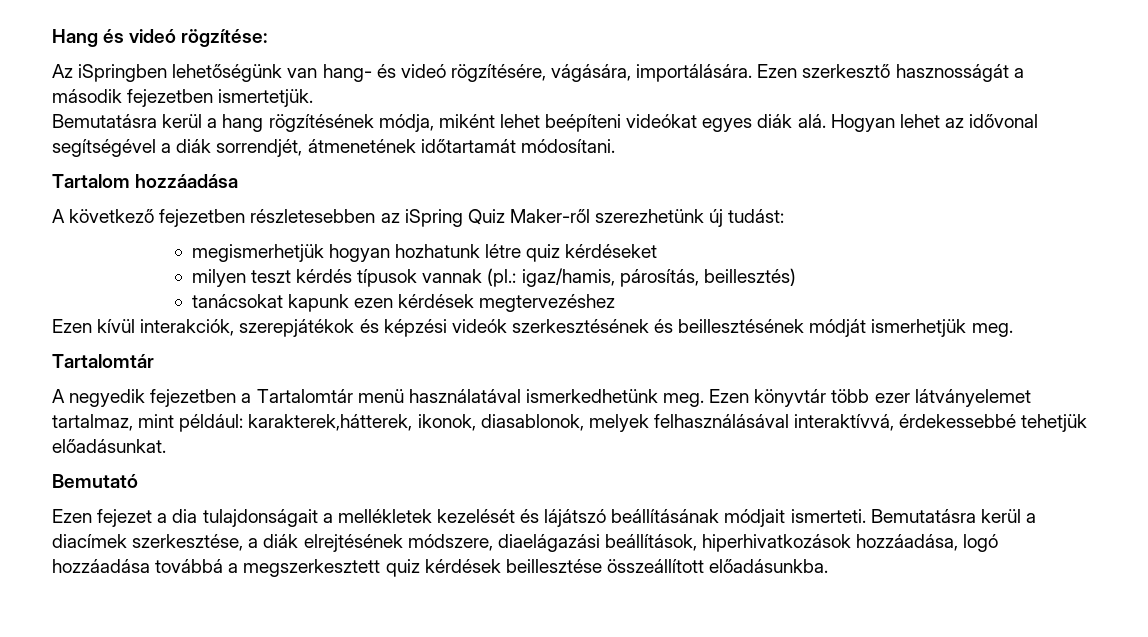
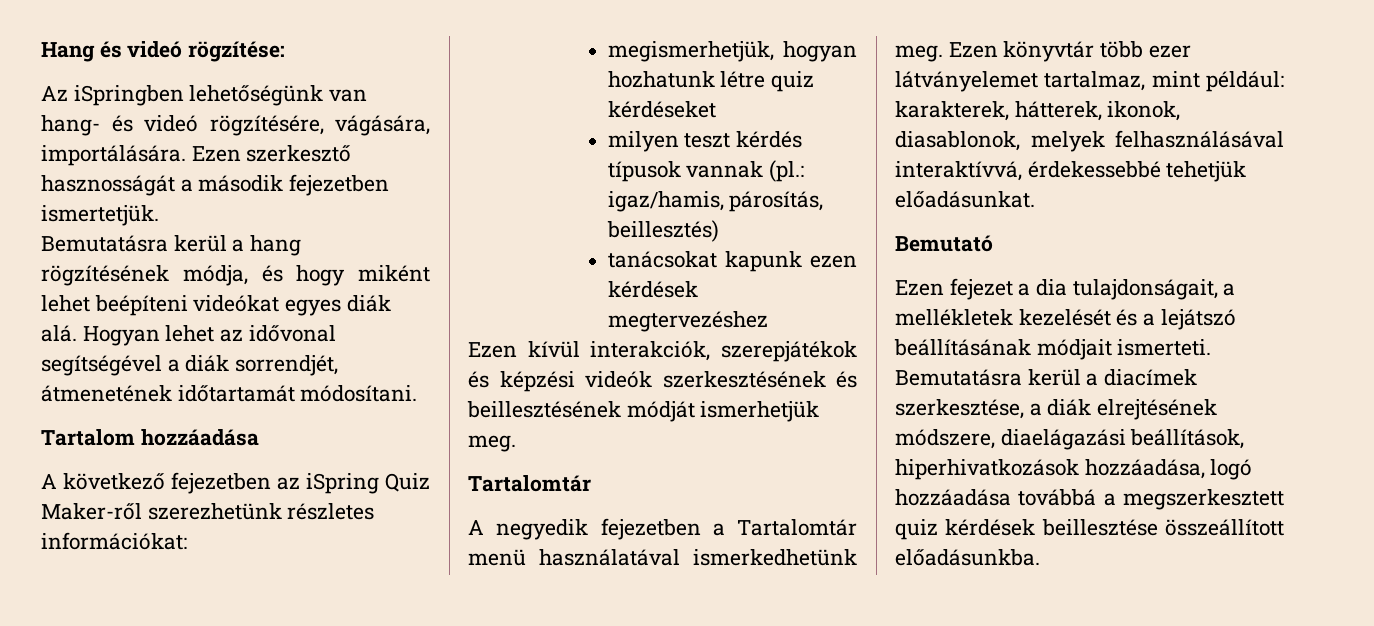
- Bemutatásra kerül a hang rögzítésének módja, miként lehet beépíteni videókat egyes diák alá.
+ Bemutatásra kerül a hang rögzítésének módja, és hogy miként lehet beépíteni videókat egyes diák alá.
- A következő fejezetben részletesebben az iSpring Quiz Maker-ről szerezhetünk új tudást:
- megismerhetjük hogyan hozhatunk létre quiz kérdéseket
+ A következő fejezetben az iSpring Quiz Maker-ről szerezhetünk részletes információkat:
+ megismerhetjük, hogyan hozhatunk létre quiz kérdéseket
- Ezen könyvtár több ezer látványelemet tartalmaz, mint például: karakterek,hátterek, ikonok, diasablonok, melyek felhasználásával interaktívvá, érdekessebbé tehetjük előadásunkat.
+ Ezen könyvtár több ezer látványelemet tartalmaz, mint például: karakterek, hátterek, ikonok, diasablonok, melyek felhasználásával interaktívvá, érdekessebbé tehetjük előadásunkat.
- Ezen fejezet a dia tulajdonságait a mellékletek kezelését és lájátszó beállításának módjait ismerteti.
+ Ezen fejezet a dia tulajdonságait, a mellékletek kezelését és a lejátszó beállításának módjait ismerteti.

